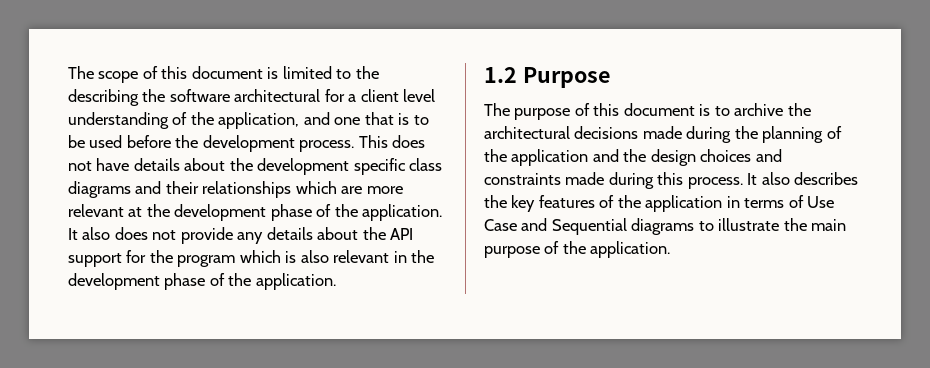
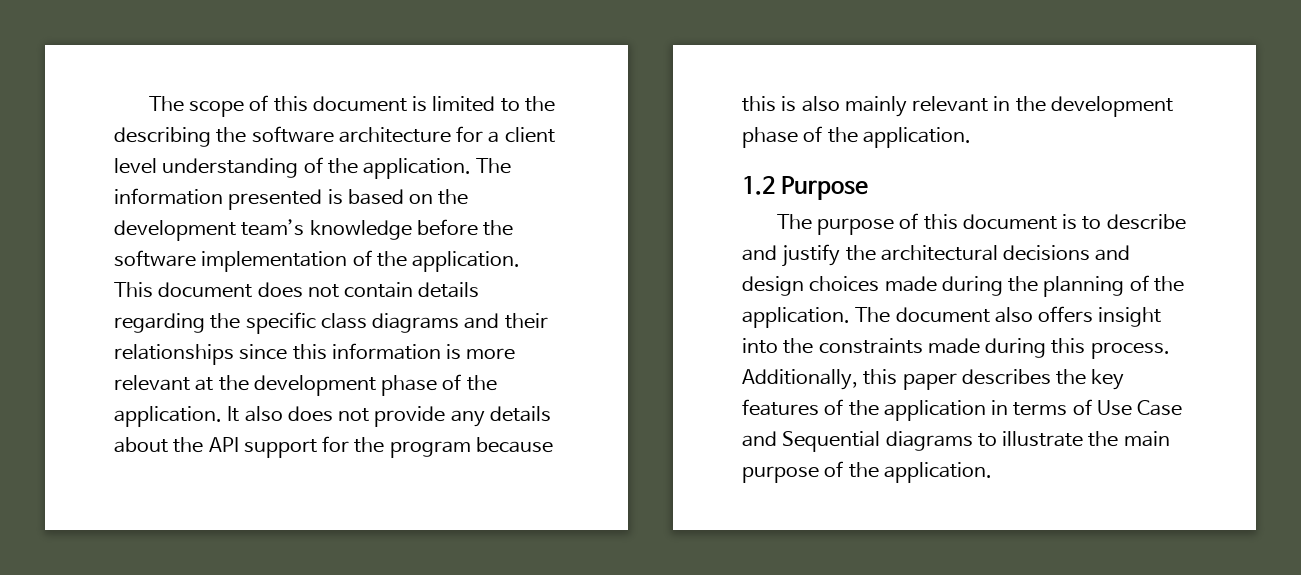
- The scope of this document is limited to the describing the software architectural for a client level understanding of the application, and one that is to be used before the development process. This does not have details about the development specific class diagrams and their relationships which are more relevant at the development phase of the application.
+ The scope of this document is limited to the describing the software architecture for a client level understanding of the application. The information presented is based on the development team’s knowledge before the software implementation of the application. This document does not contain details regarding the specific class diagrams and their relationships since this information is more relevant at the development phase of the application.
- It also does not provide any details about the API support for the program which is also relevant in the development phase of the application.
+ It also does not provide any details about the API support for the program because this is also mainly relevant in the development phase of the application.
- The purpose of this document is to archive the architectural decisions made during the planning of the application and the design choices and constraints made during this process.
+ The purpose of this document is to describe and justify the architectural decisions and design choices made during the planning of the application. The document also offers insight into the constraints made during this process.
- It also describes the key features of the application in terms of Use Case and Sequential diagrams to illustrate the main purpose of the application.
+ Additionally, this paper describes the key features of the application in terms of Use Case and Sequential diagrams to illustrate the main purpose of the application.

